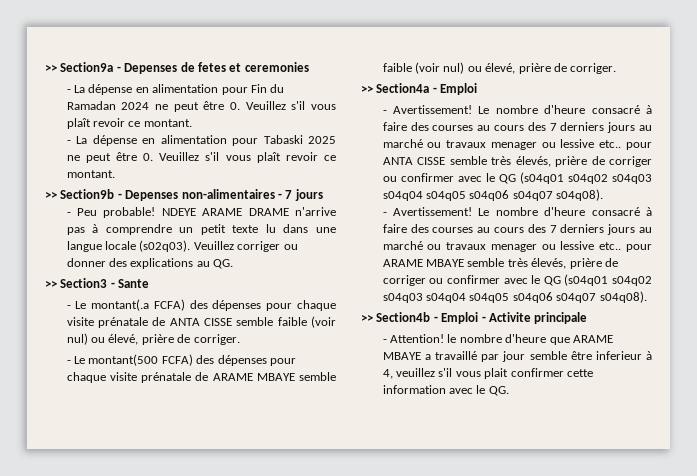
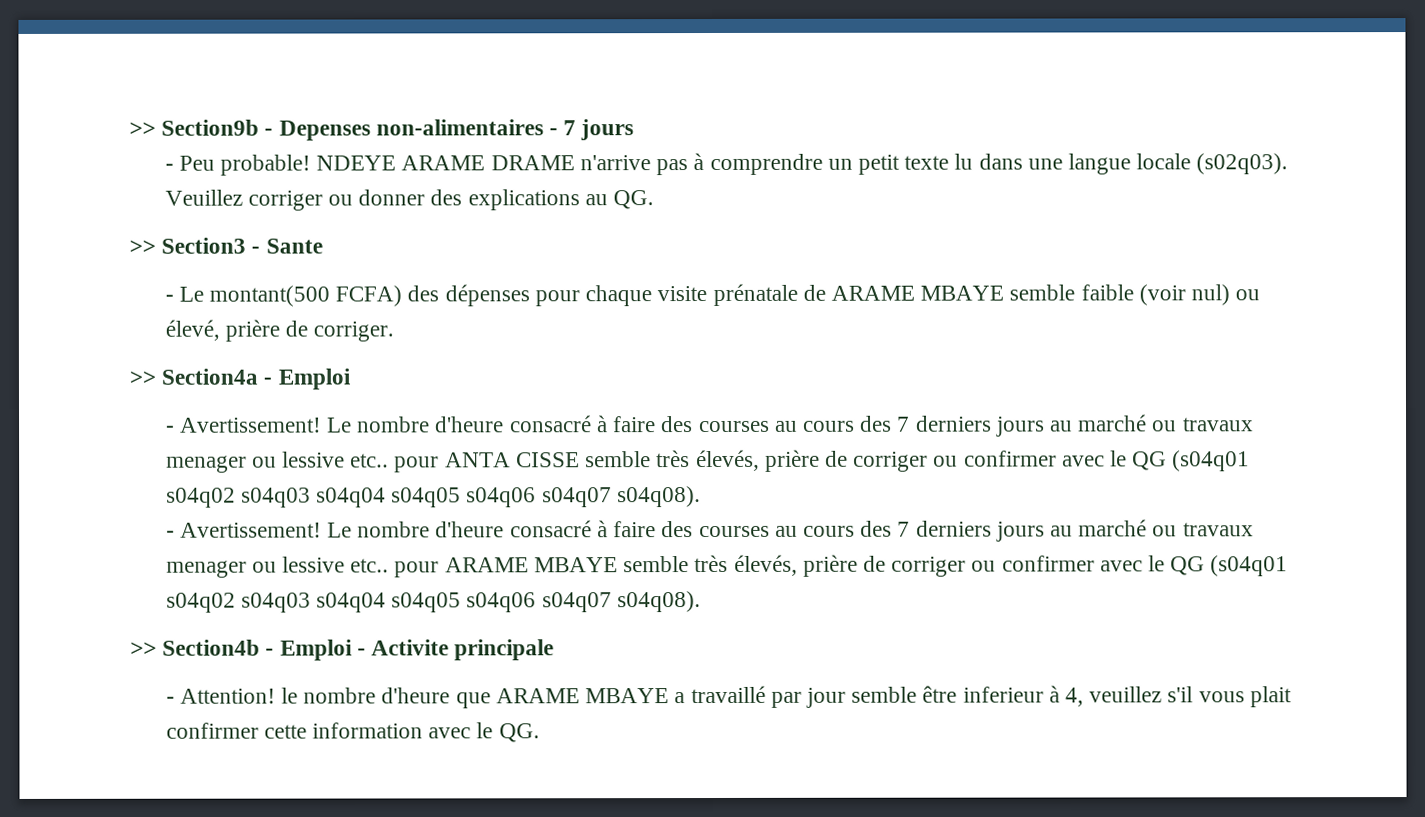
- >> Section9a - Depenses de fetes et ceremonies
- - La dépense en alimentation pour Fin du Ramadan 2024 ne peut être 0. Veuillez s'il vous plaît revoir ce montant.
- - La dépense en alimentation pour Tabaski 2025 ne peut être 0. Veuillez s'il vous plaît revoir ce montant.
- - Le montant(.a FCFA) des dépenses pour chaque visite prénatale de ANTA CISSE semble faible (voir nul) ou élevé, prière de corriger.

